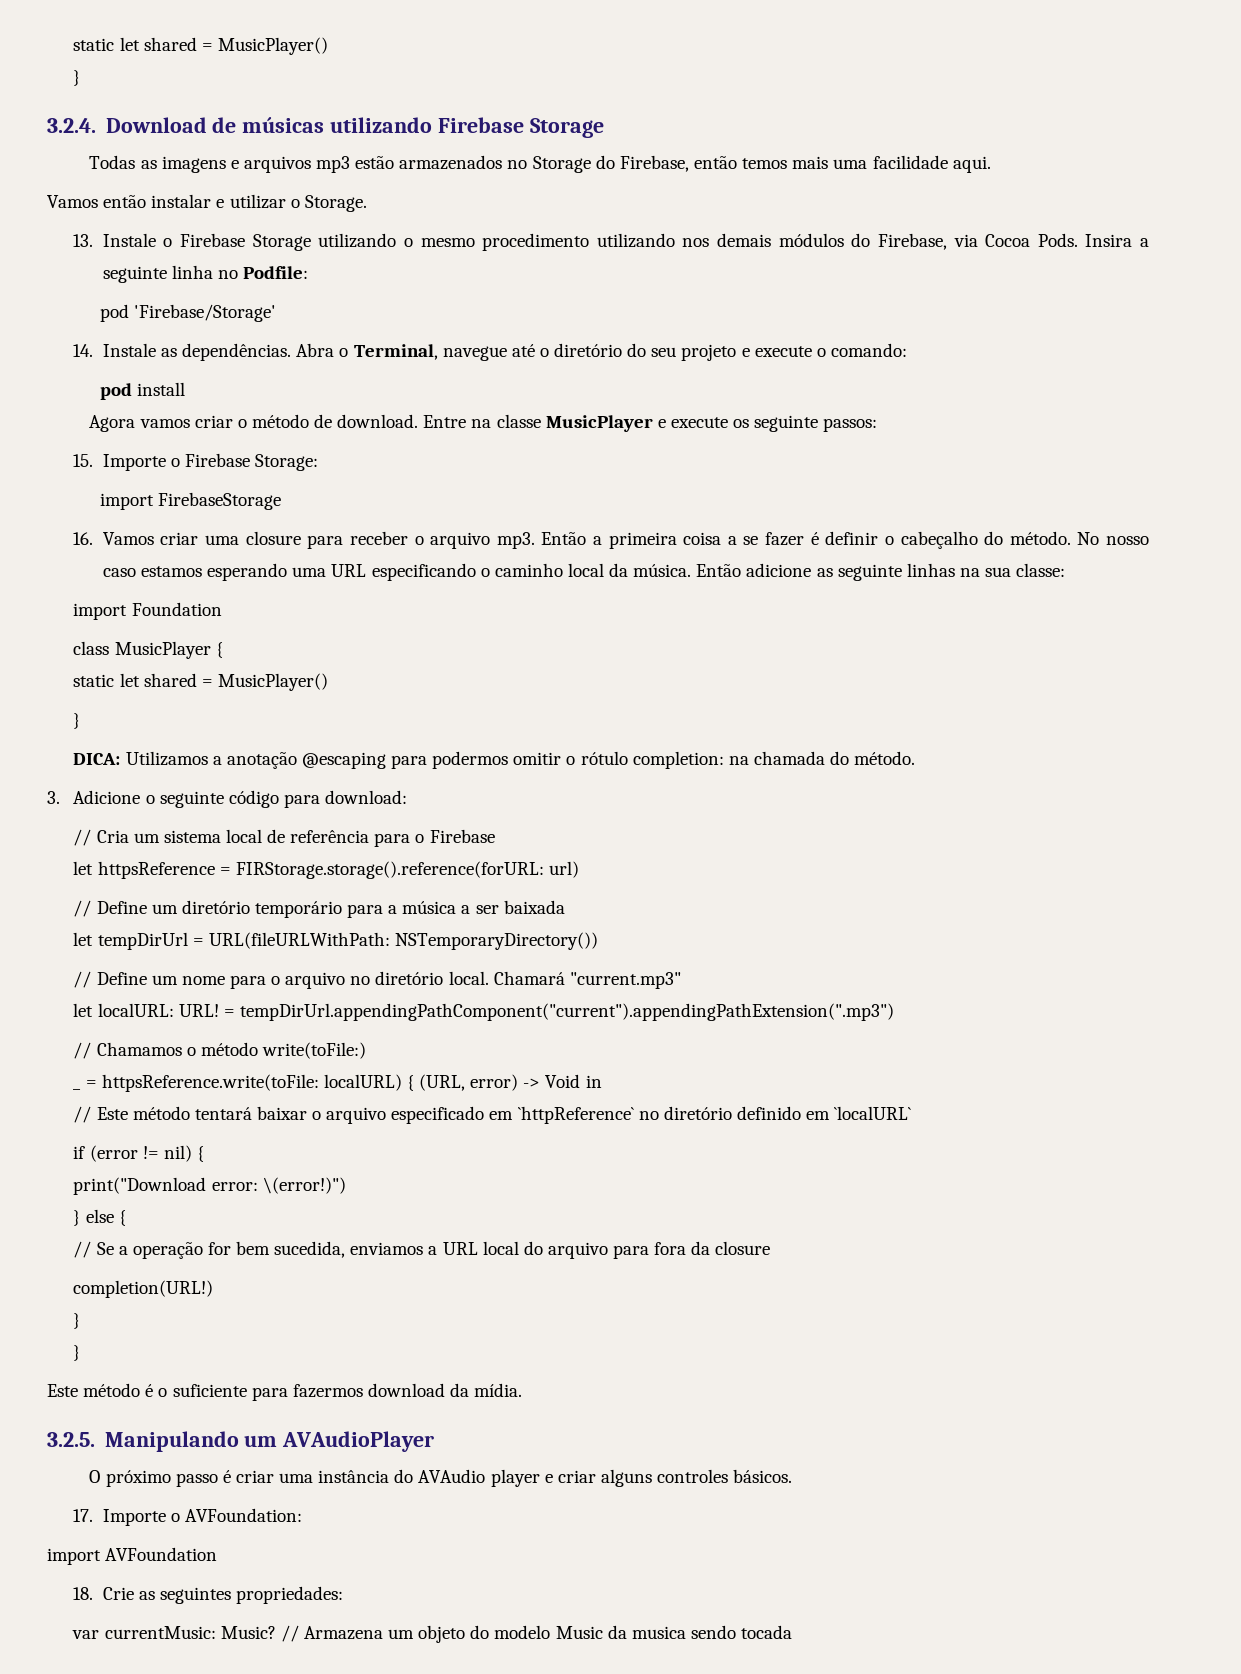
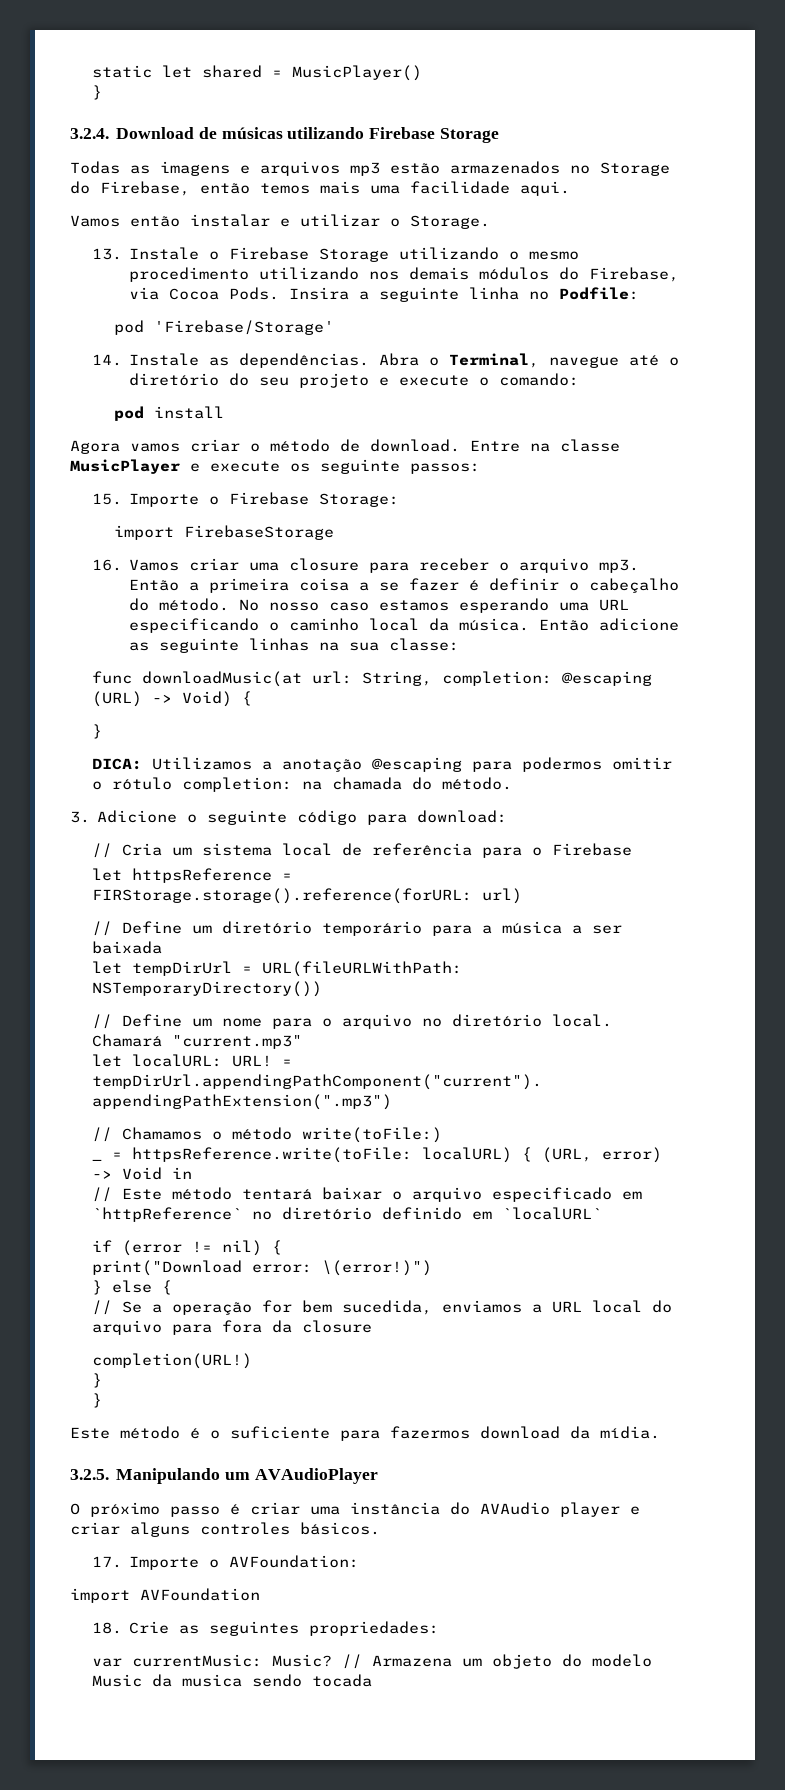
- import Foundation
- class MusicPlayer {
- static let shared = MusicPlayer()
+ func downloadMusic(at url: String, completion: @escaping (URL) -> Void) {

